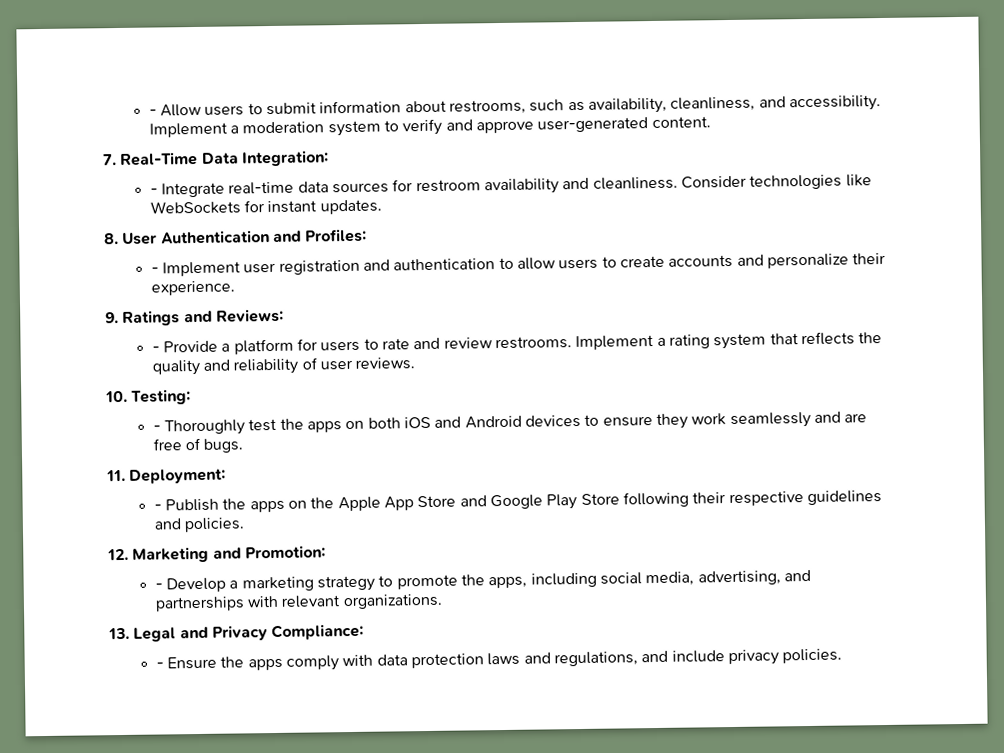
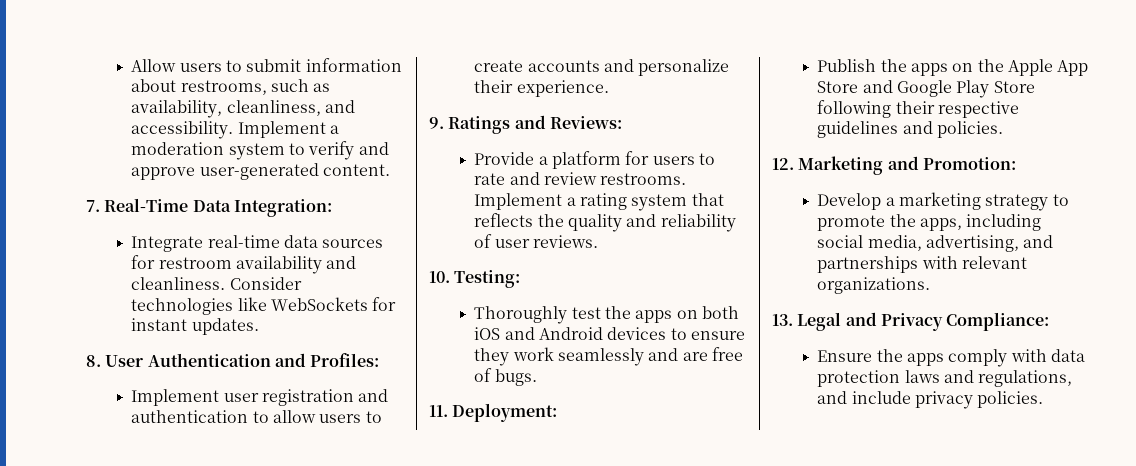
- - Allow users to submit information about restrooms, such as availability, cleanliness, and accessibility.
+ Allow users to submit information about restrooms, such as availability, cleanliness, and accessibility.
- - Integrate real-time data sources for restroom availability and cleanliness.
+ Integrate real-time data sources for restroom availability and cleanliness.
- - Implement user registration and authentication to allow users to create accounts and personalize their experience.
+ Implement user registration and authentication to allow users to create accounts and personalize their experience.
- - Provide a platform for users to rate and review restrooms.
+ Provide a platform for users to rate and review restrooms.
- - Thoroughly test the apps on both iOS and Android devices to ensure they work seamlessly and are free of bugs.
+ Thoroughly test the apps on both iOS and Android devices to ensure they work seamlessly and are free of bugs.
- - Publish the apps on the Apple App Store and Google Play Store following their respective guidelines and policies.
+ Publish the apps on the Apple App Store and Google Play Store following their respective guidelines and policies.
- - Develop a marketing strategy to promote the apps, including social media, advertising, and partnerships with relevant organizations.
+ Develop a marketing strategy to promote the apps, including social media, advertising, and partnerships with relevant organizations.
- - Ensure the apps comply with data protection laws and regulations, and include privacy policies.
+ Ensure the apps comply with data protection laws and regulations, and include privacy policies.

